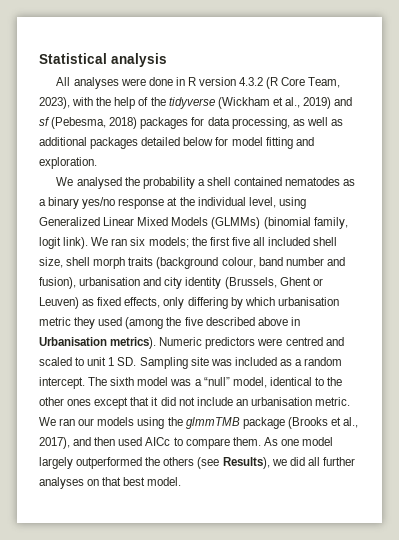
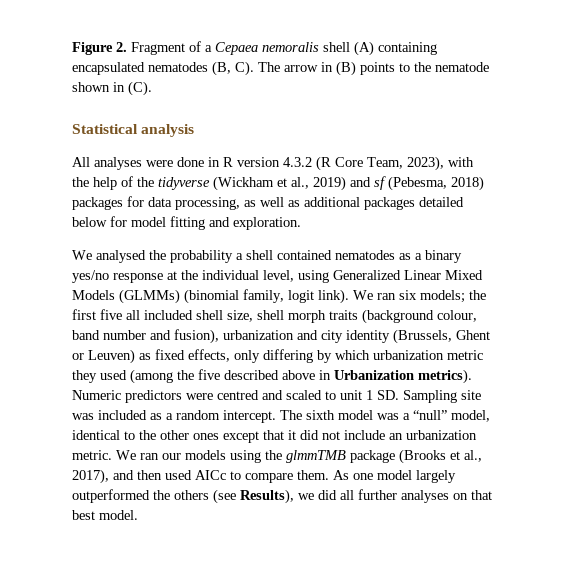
+ Figure 2. Fragment of a Cepaea nemoralis shell (A) containing encapsulated nematodes (B, C). The arrow in (B) points to the nematode shown in (C).
- We ran six models; the first five all included shell size, shell morph traits (background colour, band number and fusion), urbanisation and city identity (Brussels, Ghent or Leuven) as fixed effects, only differing by which urbanisation metric they used (among the five described above in Urbanisation metrics).
+ We ran six models; the first five all included shell size, shell morph traits (background colour, band number and fusion), urbanization and city identity (Brussels, Ghent or Leuven) as fixed effects, only differing by which urbanization metric they used (among the five described above in Urbanization metrics).
- The sixth model was a “null” model, identical to the other ones except that it did not include an urbanisation metric.
+ The sixth model was a “null” model, identical to the other ones except that it did not include an urbanization metric.

